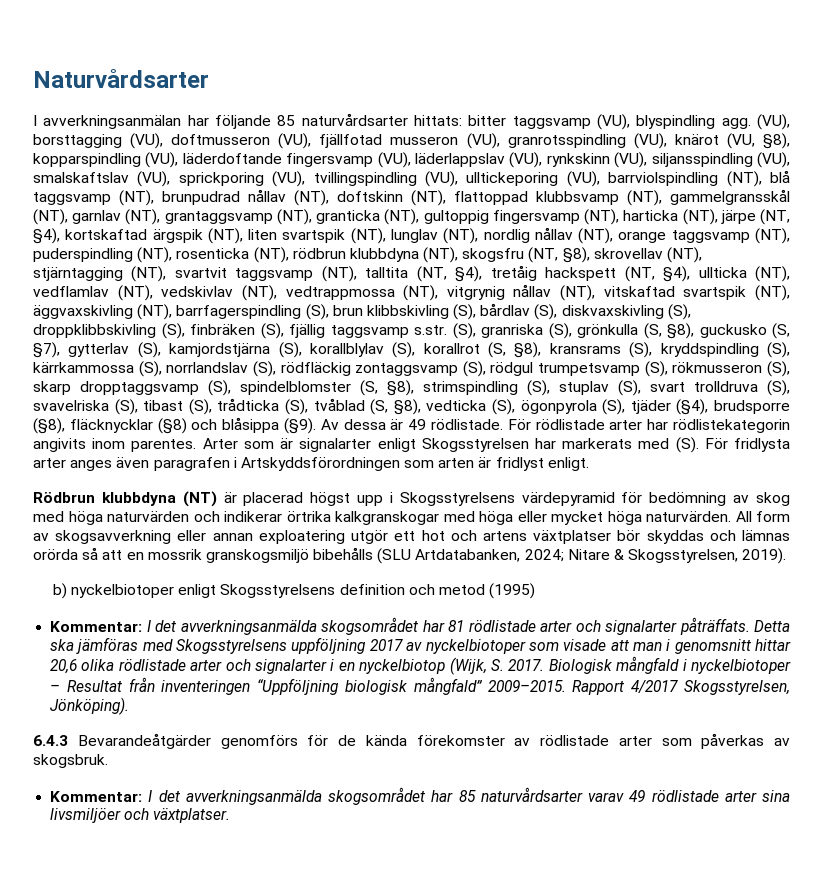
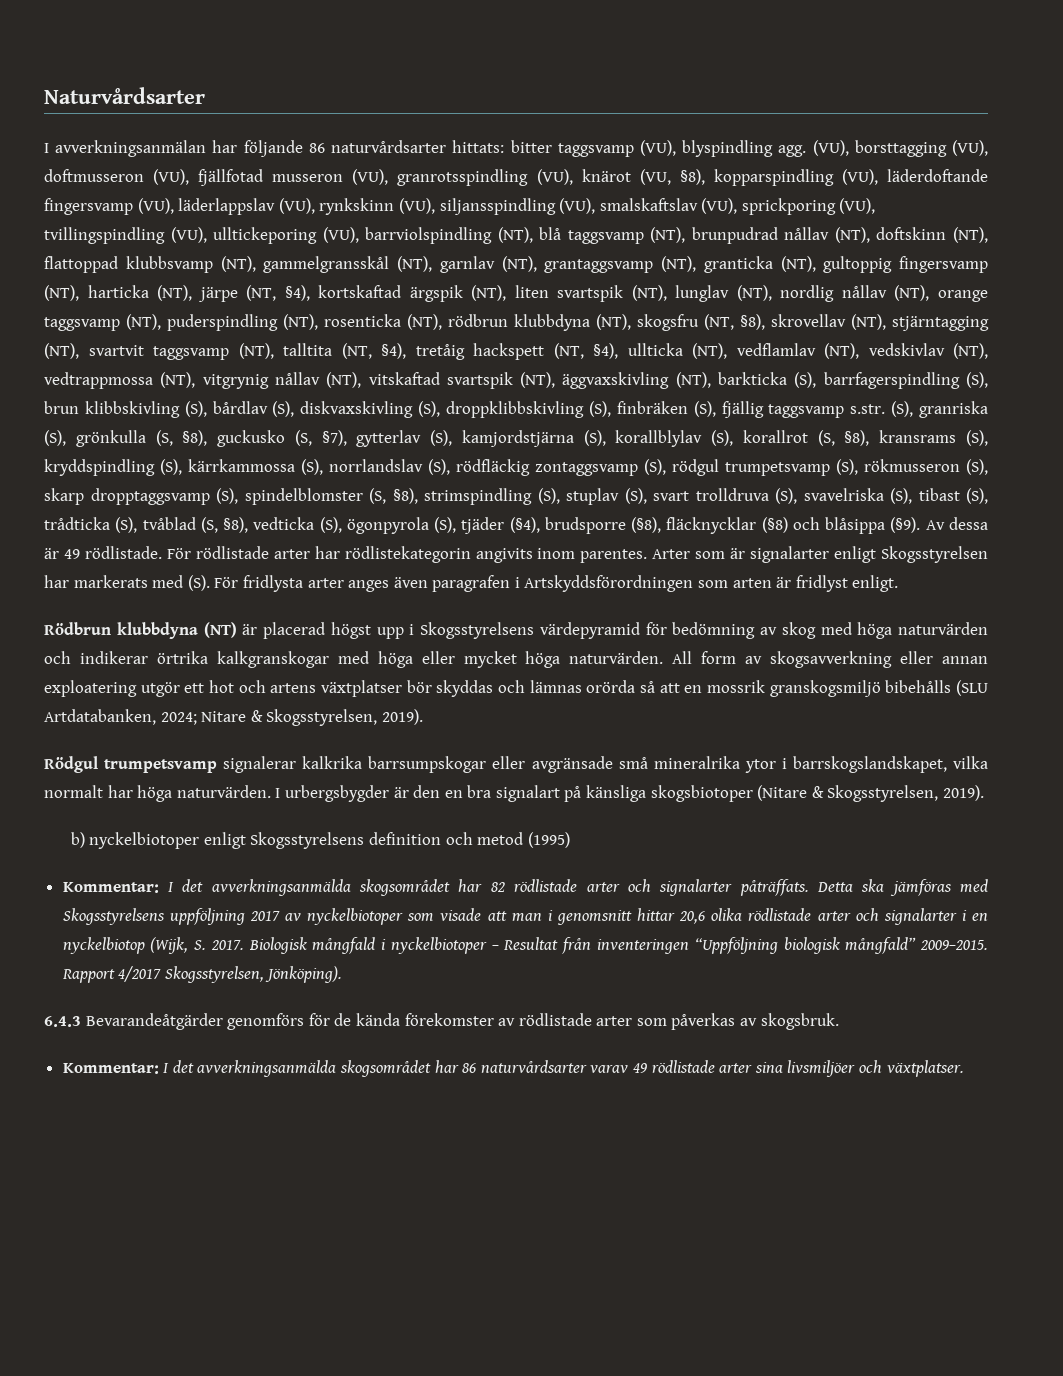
- I avverkningsanmälan har följande 85 naturvårdsarter hittats: bitter taggsvamp (VU), blyspindling agg.
+ I avverkningsanmälan har följande 86 naturvårdsarter hittats: bitter taggsvamp (VU), blyspindling agg.
- (VU), borsttagging (VU), doftmusseron (VU), fjällfotad musseron (VU), granrotsspindling (VU), knärot (VU, §8), kopparspindling (VU), läderdoftande fingersvamp (VU), läderlappslav (VU), rynkskinn (VU), siljansspindling (VU), smalskaftslav (VU), sprickporing (VU), tvillingspindling (VU), ulltickeporing (VU), barrviolspindling (NT), blå taggsvamp (NT), brunpudrad nållav (NT), doftskinn (NT), flattoppad klubbsvamp (NT), gammelgransskål (NT), garnlav (NT), grantaggsvamp (NT), granticka (NT), gultoppig fingersvamp (NT), harticka (NT), järpe (NT, §4), kortskaftad ärgspik (NT), liten svartspik (NT), lunglav (NT), nordlig nållav (NT), orange taggsvamp (NT), puderspindling (NT), rosenticka (NT), rödbrun klubbdyna (NT), skogsfru (NT, §8), skrovellav (NT), stjärntagging (NT), svartvit taggsvamp (NT), talltita (NT, §4), tretåig hackspett (NT, §4), ullticka (NT), vedflamlav (NT), vedskivlav (NT), vedtrappmossa (NT), vitgrynig nållav (NT), vitskaftad svartspik (NT), äggvaxskivling (NT), barrfagerspindling (S), brun klibbskivling (S), bårdlav (S), diskvaxskivling (S), droppklibbskivling (S), finbräken (S), fjällig taggsvamp s.str. (S), granriska (S), grönkulla (S, §8), guckusko (S, §7), gytterlav (S), kamjordstjärna (S), korallblylav (S), korallrot (S, §8), kransrams (S), kryddspindling (S), kärrkammossa (S), norrlandslav (S), rödfläckig zontaggsvamp (S), rödgul trumpetsvamp (S), rökmusseron (S), skarp dropptaggsvamp (S), spindelblomster (S, §8), strimspindling (S), stuplav (S), svart trolldruva (S), svavelriska (S), tibast (S), trådticka (S), tvåblad (S, §8), vedticka (S), ögonpyrola (S), tjäder (§4), brudsporre (§8), fläcknycklar (§8) och blåsippa (§9).
+ (VU), borsttagging (VU), doftmusseron (VU), fjällfotad musseron (VU), granrotsspindling (VU), knärot (VU, §8), kopparspindling (VU), läderdoftande fingersvamp (VU), läderlappslav (VU), rynkskinn (VU), siljansspindling (VU), smalskaftslav (VU), sprickporing (VU), tvillingspindling (VU), ulltickeporing (VU), barrviolspindling (NT), blå taggsvamp (NT), brunpudrad nållav (NT), doftskinn (NT), flattoppad klubbsvamp (NT), gammelgransskål (NT), garnlav (NT), grantaggsvamp (NT), granticka (NT), gultoppig fingersvamp (NT), harticka (NT), järpe (NT, §4), kortskaftad ärgspik (NT), liten svartspik (NT), lunglav (NT), nordlig nållav (NT), orange taggsvamp (NT), puderspindling (NT), rosenticka (NT), rödbrun klubbdyna (NT), skogsfru (NT, §8), skrovellav (NT), stjärntagging (NT), svartvit taggsvamp (NT), talltita (NT, §4), tretåig hackspett (NT, §4), ullticka (NT), vedflamlav (NT), vedskivlav (NT), vedtrappmossa (NT), vitgrynig nållav (NT), vitskaftad svartspik (NT), äggvaxskivling (NT), barkticka (S), barrfagerspindling (S), brun klibbskivling (S), bårdlav (S), diskvaxskivling (S), droppklibbskivling (S), finbräken (S), fjällig taggsvamp s.str. (S), granriska (S), grönkulla (S, §8), guckusko (S, §7), gytterlav (S), kamjordstjärna (S), korallblylav (S), korallrot (S, §8), kransrams (S), kryddspindling (S), kärrkammossa (S), norrlandslav (S), rödfläckig zontaggsvamp (S), rödgul trumpetsvamp (S), rökmusseron (S), skarp dropptaggsvamp (S), spindelblomster (S, §8), strimspindling (S), stuplav (S), svart trolldruva (S), svavelriska (S), tibast (S), trådticka (S), tvåblad (S, §8), vedticka (S), ögonpyrola (S), tjäder (§4), brudsporre (§8), fläcknycklar (§8) och blåsippa (§9).
+ Rödgul trumpetsvamp signalerar kalkrika barrsumpskogar eller avgränsade små mineralrika ytor i barrskogslandskapet, vilka normalt har höga naturvärden. I urbergsbygder är den en bra signalart på känsliga skogsbiotoper (Nitare & Skogsstyrelsen, 2019).
- Kommentar: I det avverkningsanmälda skogsområdet har 81 rödlistade arter och signalarter påträffats.
+ Kommentar: I det avverkningsanmälda skogsområdet har 82 rödlistade arter och signalarter påträffats.
- Kommentar: I det avverkningsanmälda skogsområdet har 85 naturvårdsarter varav 49 rödlistade arter sina livsmiljöer och växtplatser.
+ Kommentar: I det avverkningsanmälda skogsområdet har 86 naturvårdsarter varav 49 rödlistade arter sina livsmiljöer och växtplatser.

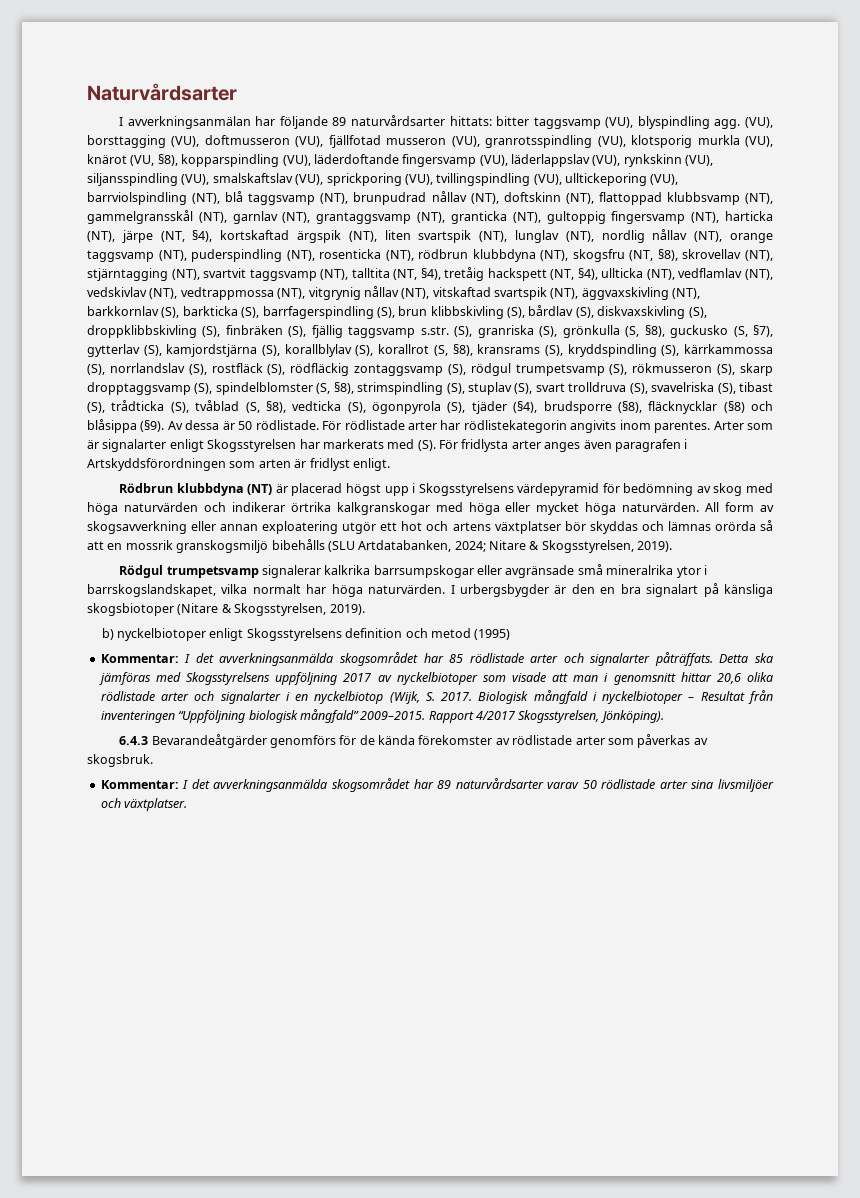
- I avverkningsanmälan har följande 86 naturvårdsarter hittats: bitter taggsvamp (VU), blyspindling agg.
+ I avverkningsanmälan har följande 89 naturvårdsarter hittats: bitter taggsvamp (VU), blyspindling agg.
- (VU), borsttagging (VU), doftmusseron (VU), fjällfotad musseron (VU), granrotsspindling (VU), knärot (VU, §8), kopparspindling (VU), läderdoftande fingersvamp (VU), läderlappslav (VU), rynkskinn (VU), siljansspindling (VU), smalskaftslav (VU), sprickporing (VU), tvillingspindling (VU), ulltickeporing (VU), barrviolspindling (NT), blå taggsvamp (NT), brunpudrad nållav (NT), doftskinn (NT), flattoppad klubbsvamp (NT), gammelgransskål (NT), garnlav (NT), grantaggsvamp (NT), granticka (NT), gultoppig fingersvamp (NT), harticka (NT), järpe (NT, §4), kortskaftad ärgspik (NT), liten svartspik (NT), lunglav (NT), nordlig nållav (NT), orange taggsvamp (NT), puderspindling (NT), rosenticka (NT), rödbrun klubbdyna (NT), skogsfru (NT, §8), skrovellav (NT), stjärntagging (NT), svartvit taggsvamp (NT), talltita (NT, §4), tretåig hackspett (NT, §4), ullticka (NT), vedflamlav (NT), vedskivlav (NT), vedtrappmossa (NT), vitgrynig nållav (NT), vitskaftad svartspik (NT), äggvaxskivling (NT), barkticka (S), barrfagerspindling (S), brun klibbskivling (S), bårdlav (S), diskvaxskivling (S), droppklibbskivling (S), finbräken (S), fjällig taggsvamp s.str. (S), granriska (S), grönkulla (S, §8), guckusko (S, §7), gytterlav (S), kamjordstjärna (S), korallblylav (S), korallrot (S, §8), kransrams (S), kryddspindling (S), kärrkammossa (S), norrlandslav (S), rödfläckig zontaggsvamp (S), rödgul trumpetsvamp (S), rökmusseron (S), skarp dropptaggsvamp (S), spindelblomster (S, §8), strimspindling (S), stuplav (S), svart trolldruva (S), svavelriska (S), tibast (S), trådticka (S), tvåblad (S, §8), vedticka (S), ögonpyrola (S), tjäder (§4), brudsporre (§8), fläcknycklar (§8) och blåsippa (§9).
+ (VU), borsttagging (VU), doftmusseron (VU), fjällfotad musseron (VU), granrotsspindling (VU), klotsporig murkla (VU), knärot (VU, §8), kopparspindling (VU), läderdoftande fingersvamp (VU), läderlappslav (VU), rynkskinn (VU), siljansspindling (VU), smalskaftslav (VU), sprickporing (VU), tvillingspindling (VU), ulltickeporing (VU), barrviolspindling (NT), blå taggsvamp (NT), brunpudrad nållav (NT), doftskinn (NT), flattoppad klubbsvamp (NT), gammelgransskål (NT), garnlav (NT), grantaggsvamp (NT), granticka (NT), gultoppig fingersvamp (NT), harticka (NT), järpe (NT, §4), kortskaftad ärgspik (NT), liten svartspik (NT), lunglav (NT), nordlig nållav (NT), orange taggsvamp (NT), puderspindling (NT), rosenticka (NT), rödbrun klubbdyna (NT), skogsfru (NT, §8), skrovellav (NT), stjärntagging (NT), svartvit taggsvamp (NT), talltita (NT, §4), tretåig hackspett (NT, §4), ullticka (NT), vedflamlav (NT), vedskivlav (NT), vedtrappmossa (NT), vitgrynig nållav (NT), vitskaftad svartspik (NT), äggvaxskivling (NT), barkkornlav (S), barkticka (S), barrfagerspindling (S), brun klibbskivling (S), bårdlav (S), diskvaxskivling (S), droppklibbskivling (S), finbräken (S), fjällig taggsvamp s.str. (S), granriska (S), grönkulla (S, §8), guckusko (S, §7), gytterlav (S), kamjordstjärna (S), korallblylav (S), korallrot (S, §8), kransrams (S), kryddspindling (S), kärrkammossa (S), norrlandslav (S), rostfläck (S), rödfläckig zontaggsvamp (S), rödgul trumpetsvamp (S), rökmusseron (S), skarp dropptaggsvamp (S), spindelblomster (S, §8), strimspindling (S), stuplav (S), svart trolldruva (S), svavelriska (S), tibast (S), trådticka (S), tvåblad (S, §8), vedticka (S), ögonpyrola (S), tjäder (§4), brudsporre (§8), fläcknycklar (§8) och blåsippa (§9).
- Av dessa är 49 rödlistade.
+ Av dessa är 50 rödlistade.
- Kommentar: I det avverkningsanmälda skogsområdet har 82 rödlistade arter och signalarter påträffats.
+ Kommentar: I det avverkningsanmälda skogsområdet har 85 rödlistade arter och signalarter påträffats.
- Kommentar: I det avverkningsanmälda skogsområdet har 86 naturvårdsarter varav 49 rödlistade arter sina livsmiljöer och växtplatser.
+ Kommentar: I det avverkningsanmälda skogsområdet har 89 naturvårdsarter varav 50 rödlistade arter sina livsmiljöer och växtplatser.

